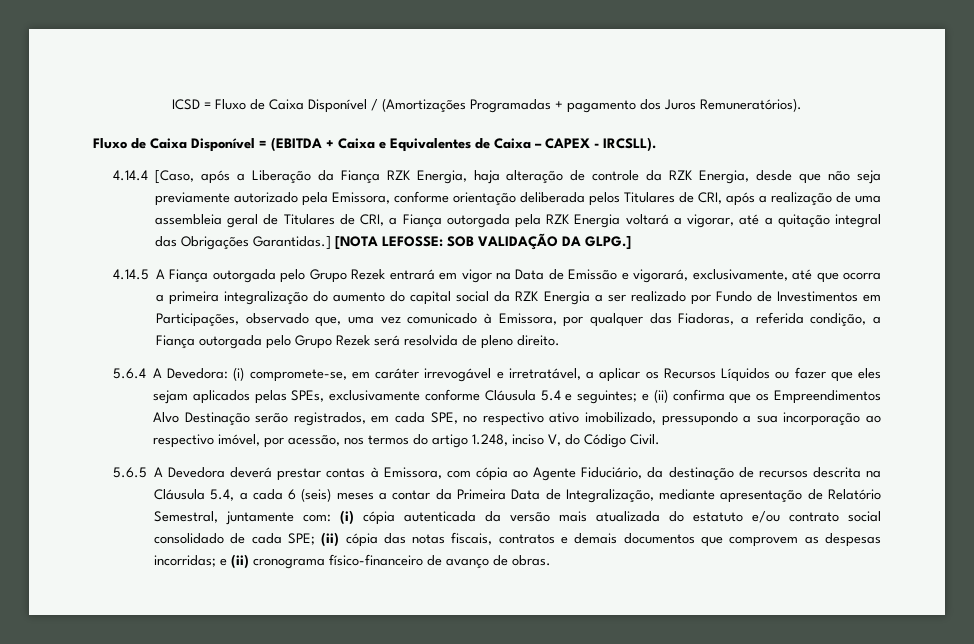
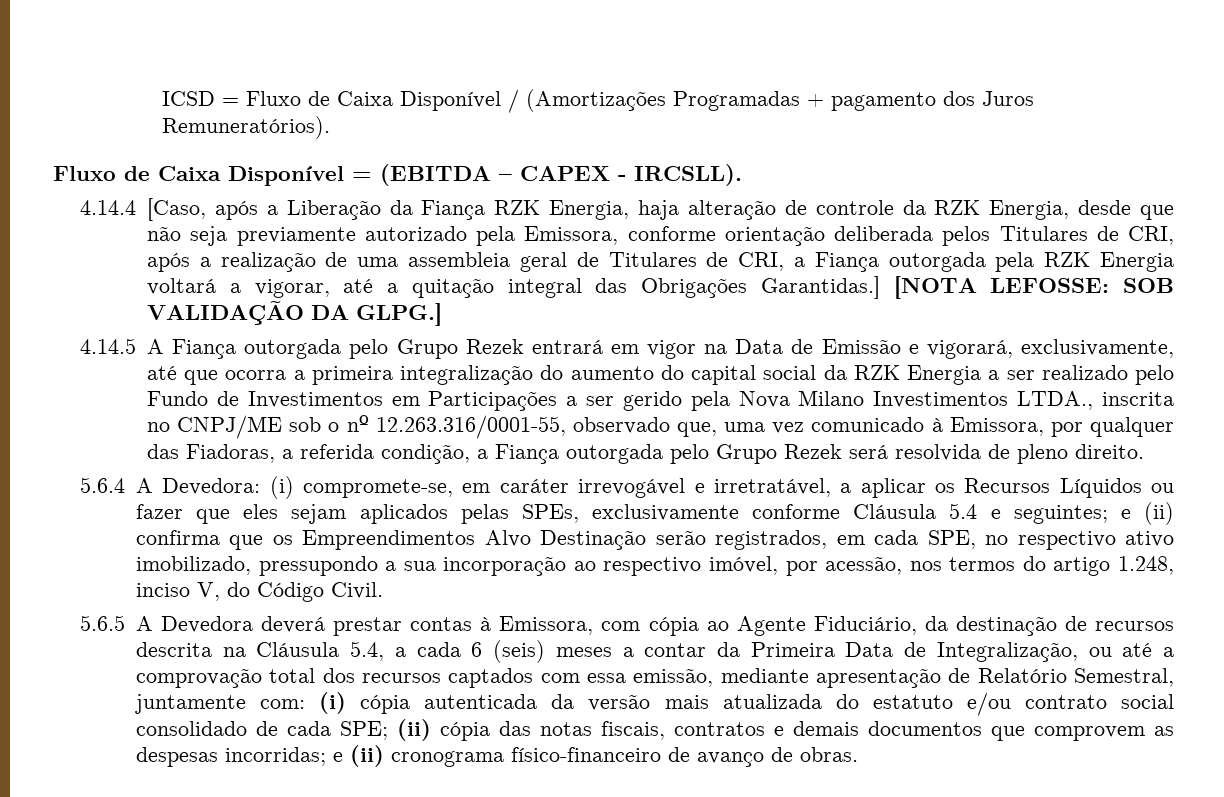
- Fluxo de Caixa Disponível = (EBITDA + Caixa e Equivalentes de Caixa – CAPEX - IRCSLL).
+ Fluxo de Caixa Disponível = (EBITDA – CAPEX - IRCSLL).
- 4.14.5 A Fiança outorgada pelo Grupo Rezek entrará em vigor na Data de Emissão e vigorará, exclusivamente, até que ocorra a primeira integralização do aumento do capital social da RZK Energia a ser realizado por Fundo de Investimentos em Participações, observado que, uma vez comunicado à Emissora, por qualquer das Fiadoras, a referida condição, a Fiança outorgada pelo Grupo Rezek será resolvida de pleno direito.
+ 4.14.5 A Fiança outorgada pelo Grupo Rezek entrará em vigor na Data de Emissão e vigorará, exclusivamente, até que ocorra a primeira integralização do aumento do capital social da RZK Energia a ser realizado pelo Fundo de Investimentos em Participações a ser gerido pela Nova Milano Investimentos LTDA., inscrita no CNPJ/ME sob o nº 12.263.316/0001-55, observado que, uma vez comunicado à Emissora, por qualquer das Fiadoras, a referida condição, a Fiança outorgada pelo Grupo Rezek será resolvida de pleno direito.
- 5.6.5 A Devedora deverá prestar contas à Emissora, com cópia ao Agente Fiduciário, da destinação de recursos descrita na Cláusula 5.4, a cada 6 (seis) meses a contar da Primeira Data de Integralização, mediante apresentação de Relatório Semestral, juntamente com:
+ 5.6.5 A Devedora deverá prestar contas à Emissora, com cópia ao Agente Fiduciário, da destinação de recursos descrita na Cláusula 5.4, a cada 6 (seis) meses a contar da Primeira Data de Integralização, ou até a comprovação total dos recursos captados com essa emissão, mediante apresentação de Relatório Semestral, juntamente com:

